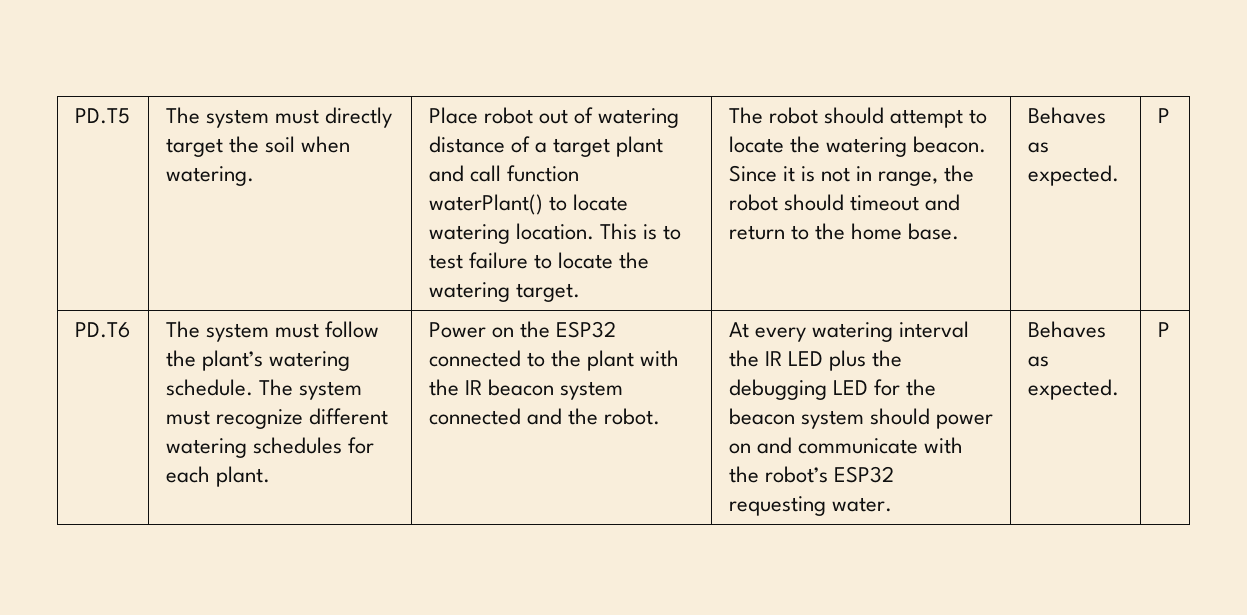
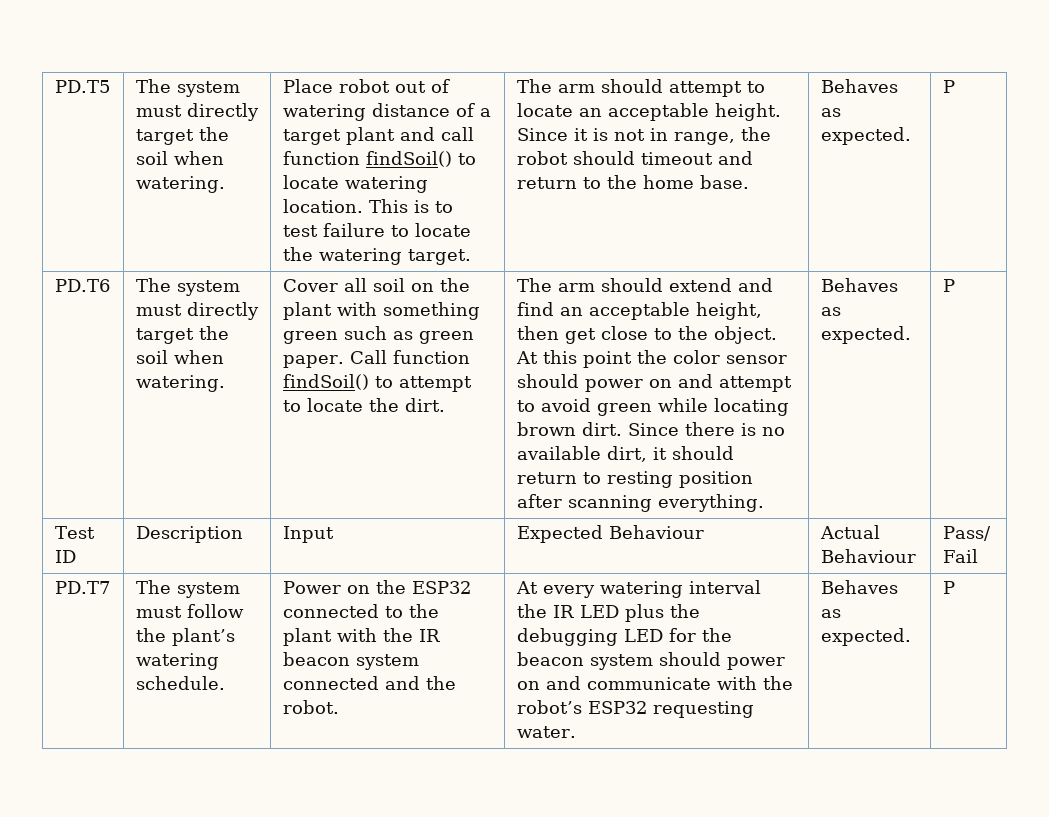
- Place robot out of watering distance of a target plant and call function waterPlant() to locate watering location.
+ Place robot out of watering distance of a target plant and call function findSoil() to locate watering location.
- The robot should attempt to locate the watering beacon.
+ The arm should attempt to locate an acceptable height.
+ The system must directly target the soil when watering. | Cover all soil on the plant with something green such as green paper. Call function findSoil() to attempt to locate the dirt. | The arm should extend and find an acceptable height, then get close to the object. At this point the color sensor should power on and attempt to avoid green while locating brown dirt. Since there is no available dirt, it should return to resting position after scanning everything. | Behaves as expected. | P
+ Test ID | Description | Input | Expected Behaviour | Actual Behaviour | Pass/ Fail
+ PD.T7
- The system must recognize different watering schedules for each plant.

